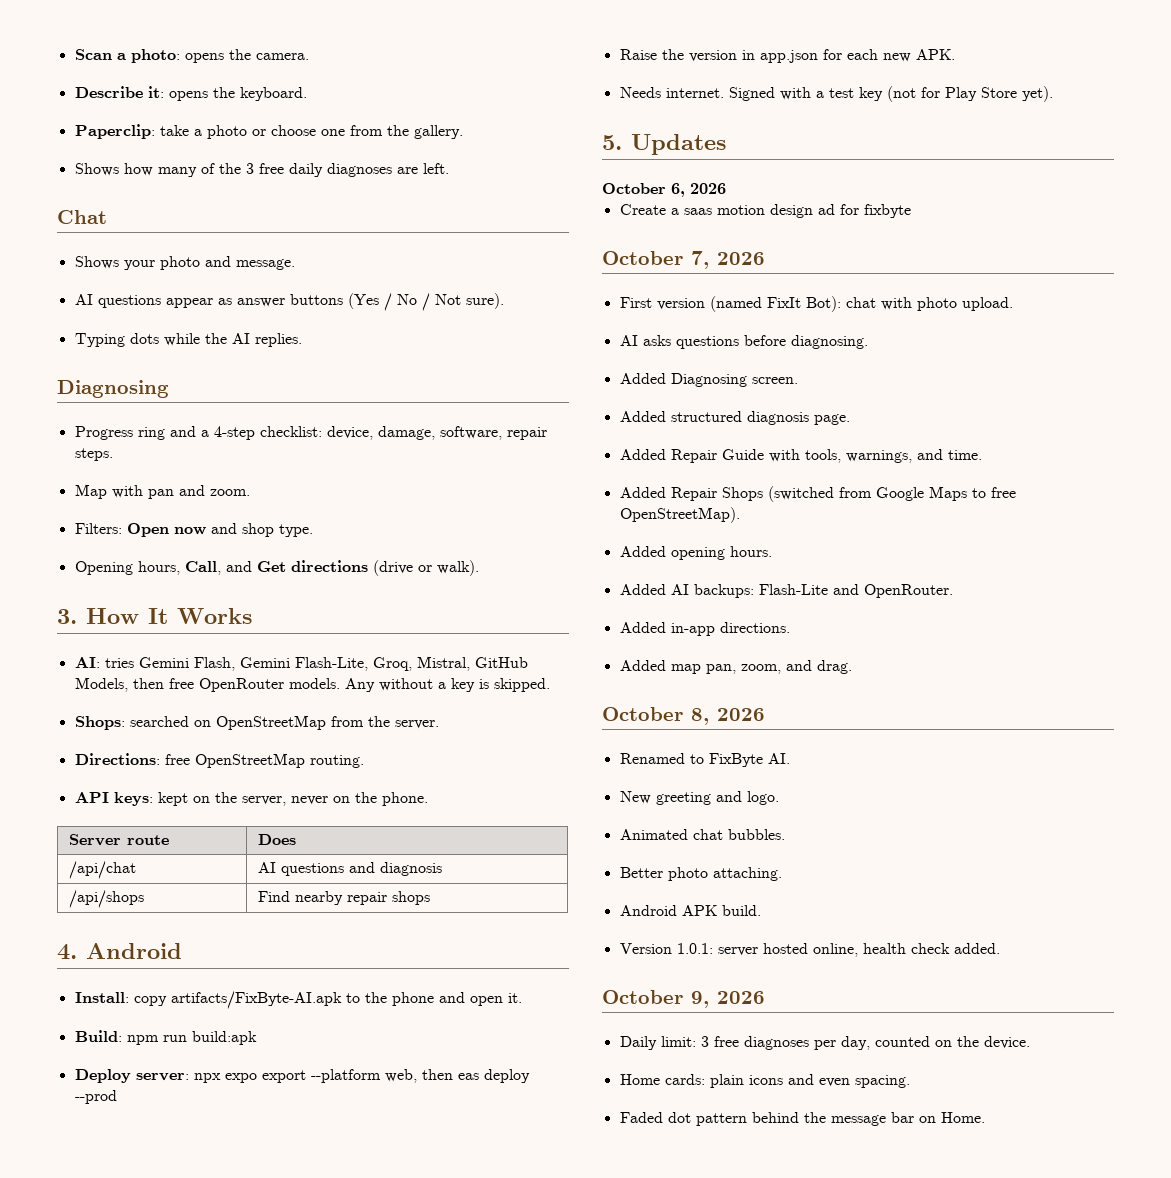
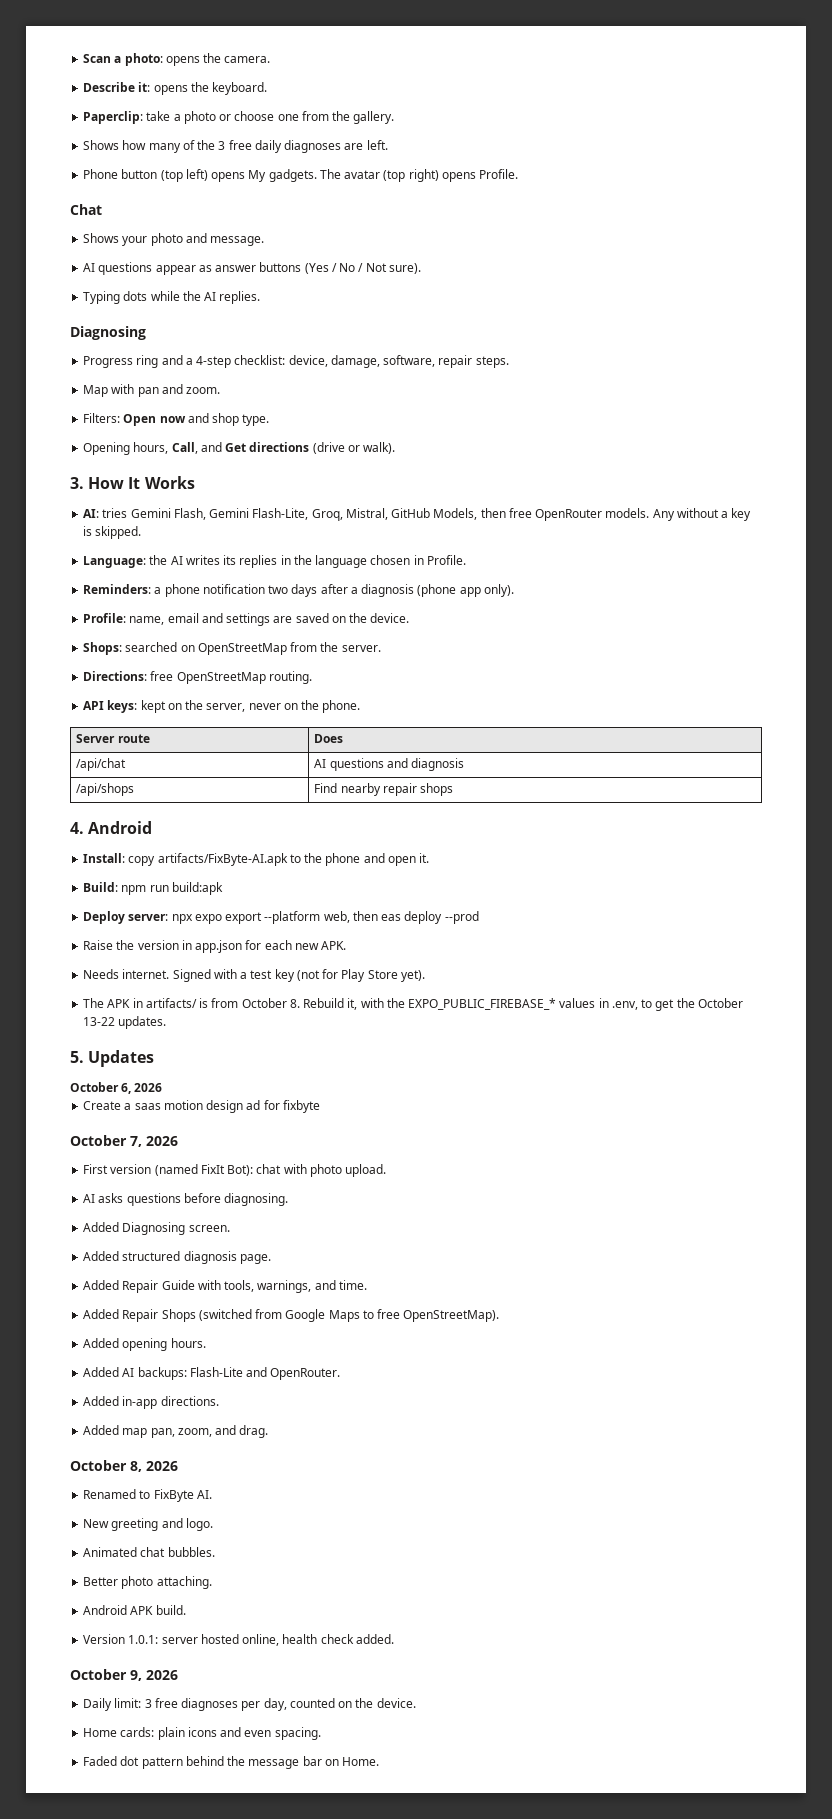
+ Phone button (top left) opens My gadgets. The avatar (top right) opens Profile.
+ Language: the AI writes its replies in the language chosen in Profile.
+ Reminders: a phone notification two days after a diagnosis (phone app only).
+ Profile: name, email and settings are saved on the device.
+ The APK in artifacts/ is from October 8. Rebuild it, with the EXPO_PUBLIC_FIREBASE_* values in .env, to get the October 13-22 updates.

